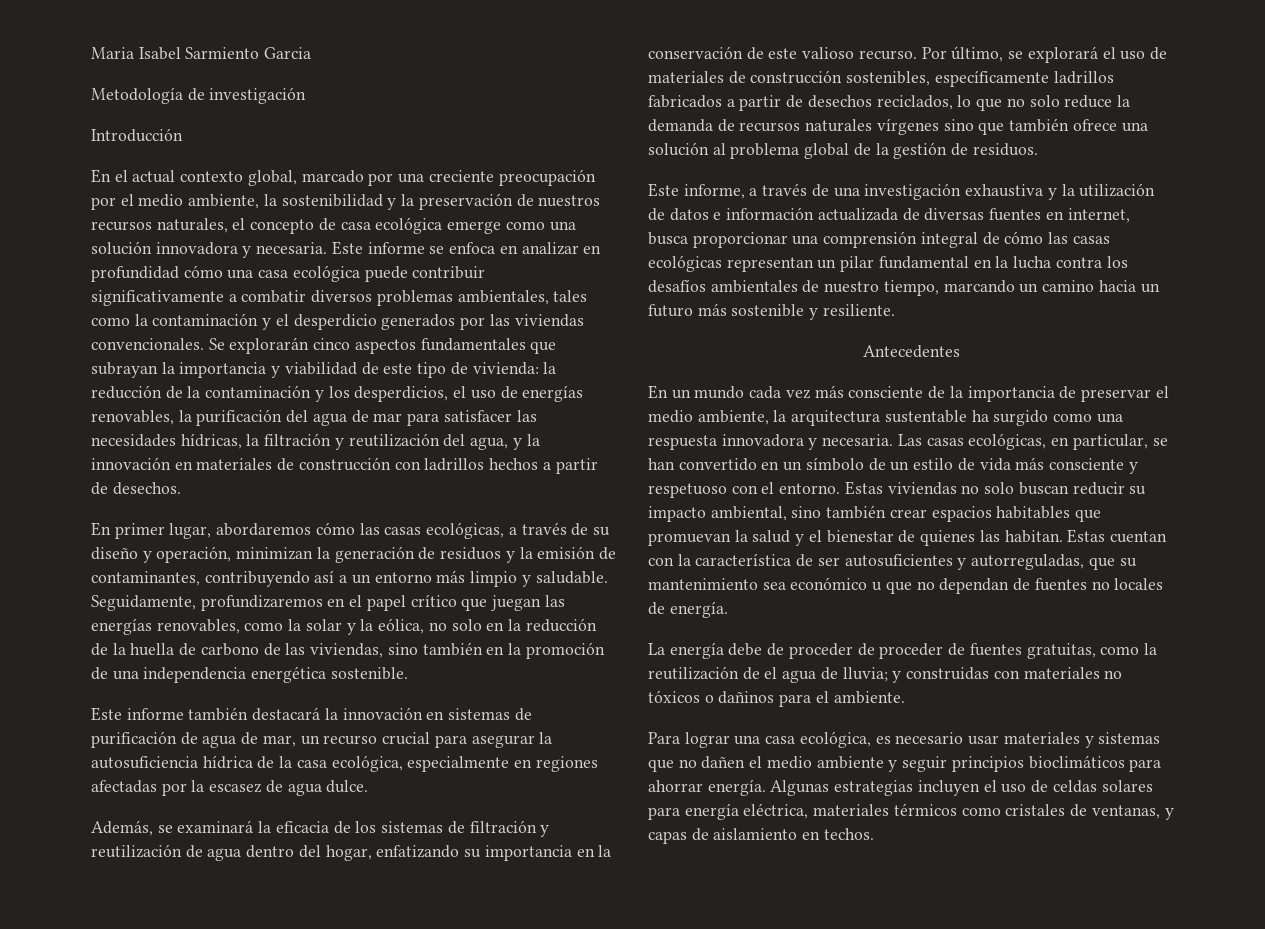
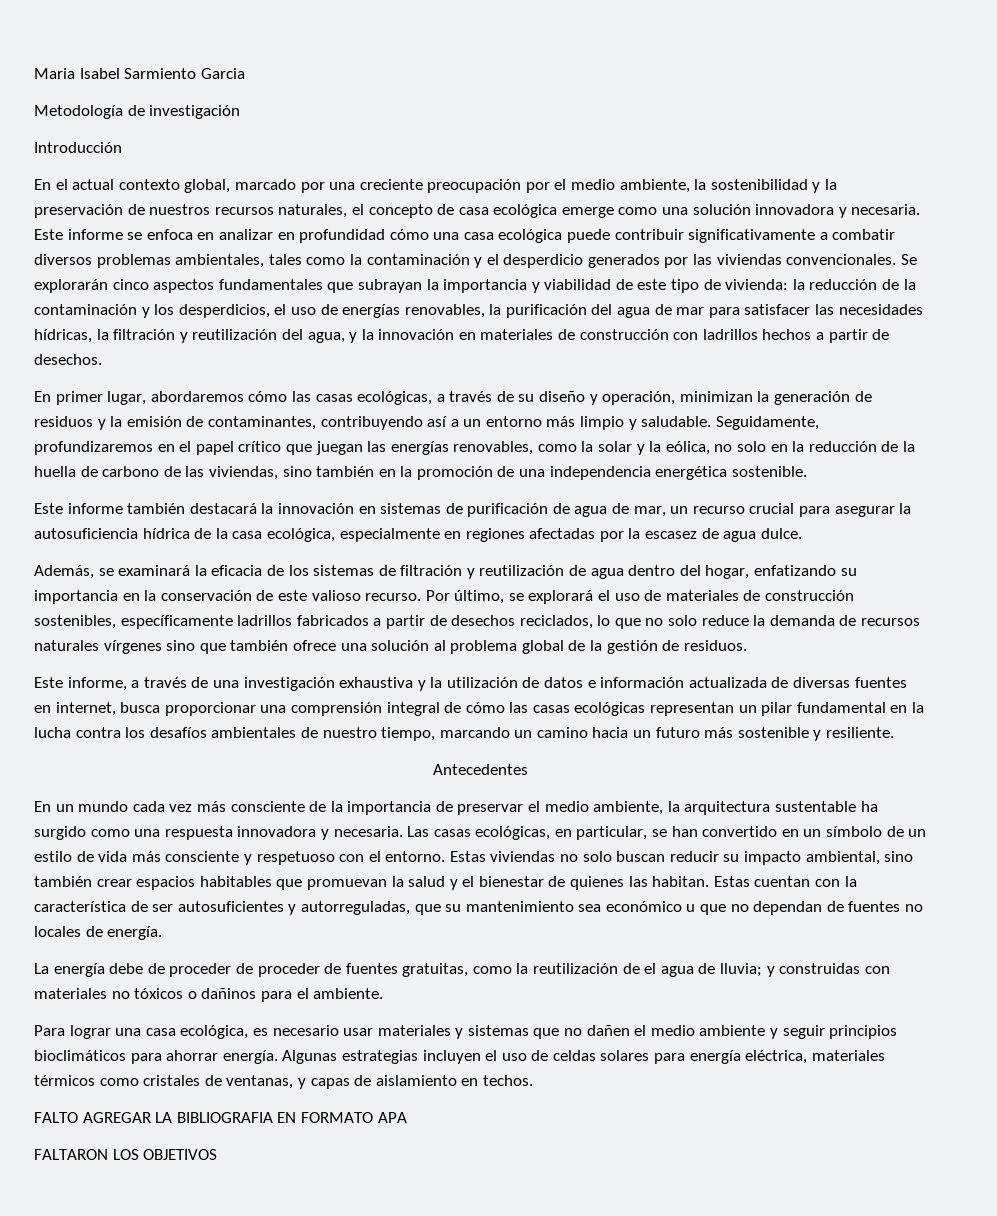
+ FALTO AGREGAR LA BIBLIOGRAFIA EN FORMATO APA
+ FALTARON LOS OBJETIVOS

